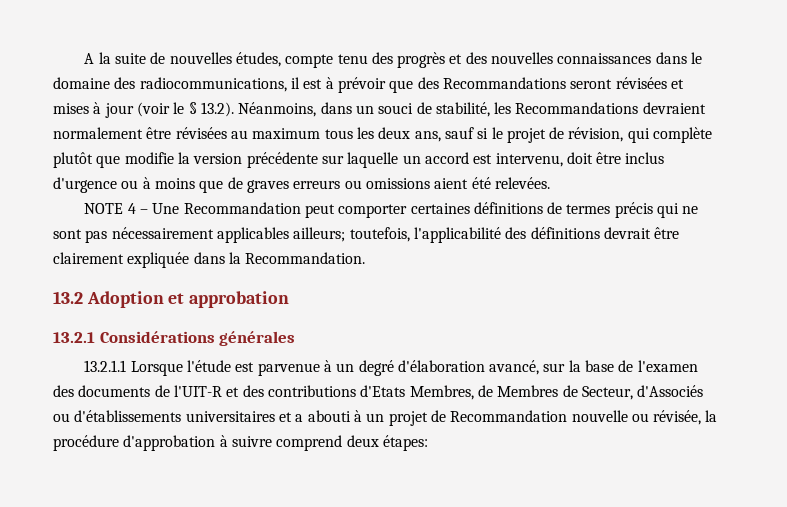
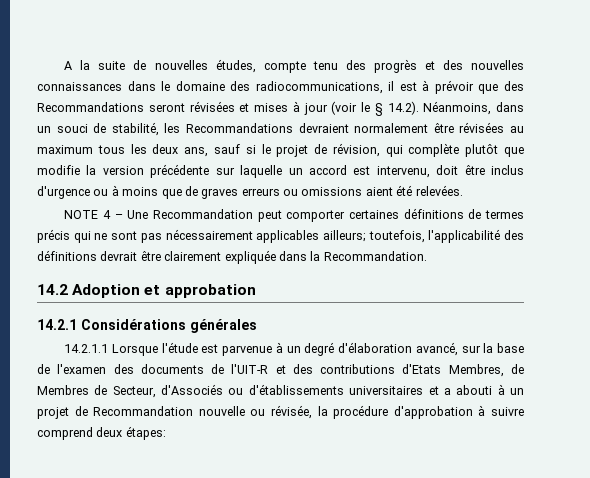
- A la suite de nouvelles études, compte tenu des progrès et des nouvelles connaissances dans le domaine des radiocommunications, il est à prévoir que des Recommandations seront révisées et mises à jour (voir le § 13.2). Néanmoins, dans un souci de stabilité, les Recommandations devraient normalement être révisées au maximum tous les deux ans, sauf si le projet de révision, qui complète plutôt que modifie la version précédente sur laquelle un accord est intervenu, doit être inclus d'urgence ou à moins que de graves erreurs ou omissions aient été relevées.
+ A la suite de nouvelles études, compte tenu des progrès et des nouvelles connaissances dans le domaine des radiocommunications, il est à prévoir que des Recommandations seront révisées et mises à jour (voir le § 14.2). Néanmoins, dans un souci de stabilité, les Recommandations devraient normalement être révisées au maximum tous les deux ans, sauf si le projet de révision, qui complète plutôt que modifie la version précédente sur laquelle un accord est intervenu, doit être inclus d'urgence ou à moins que de graves erreurs ou omissions aient été relevées.
- 13.2 Adoption et approbation
+ 14.2 Adoption et approbation
- 13.2.1 Considérations générales
+ 14.2.1 Considérations générales
- 13.2.1.1 Lorsque l'étude est parvenue à un degré d'élaboration avancé, sur la base de l'examen des documents de l'UIT-R et des contributions d'Etats Membres, de Membres de Secteur, d'Associés ou d'établissements universitaires et a abouti à un projet de Recommandation nouvelle ou révisée, la procédure d'approbation à suivre comprend deux étapes:
+ 14.2.1.1 Lorsque l'étude est parvenue à un degré d'élaboration avancé, sur la base de l'examen des documents de l'UIT-R et des contributions d'Etats Membres, de Membres de Secteur, d'Associés ou d'établissements universitaires et a abouti à un projet de Recommandation nouvelle ou révisée, la procédure d'approbation à suivre comprend deux étapes:

